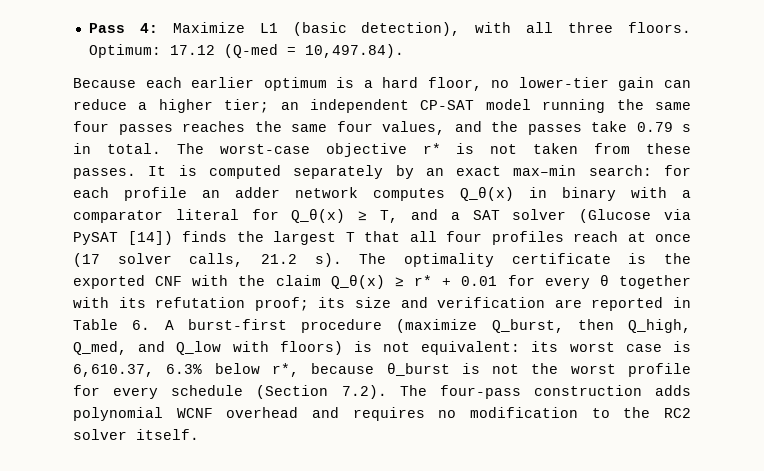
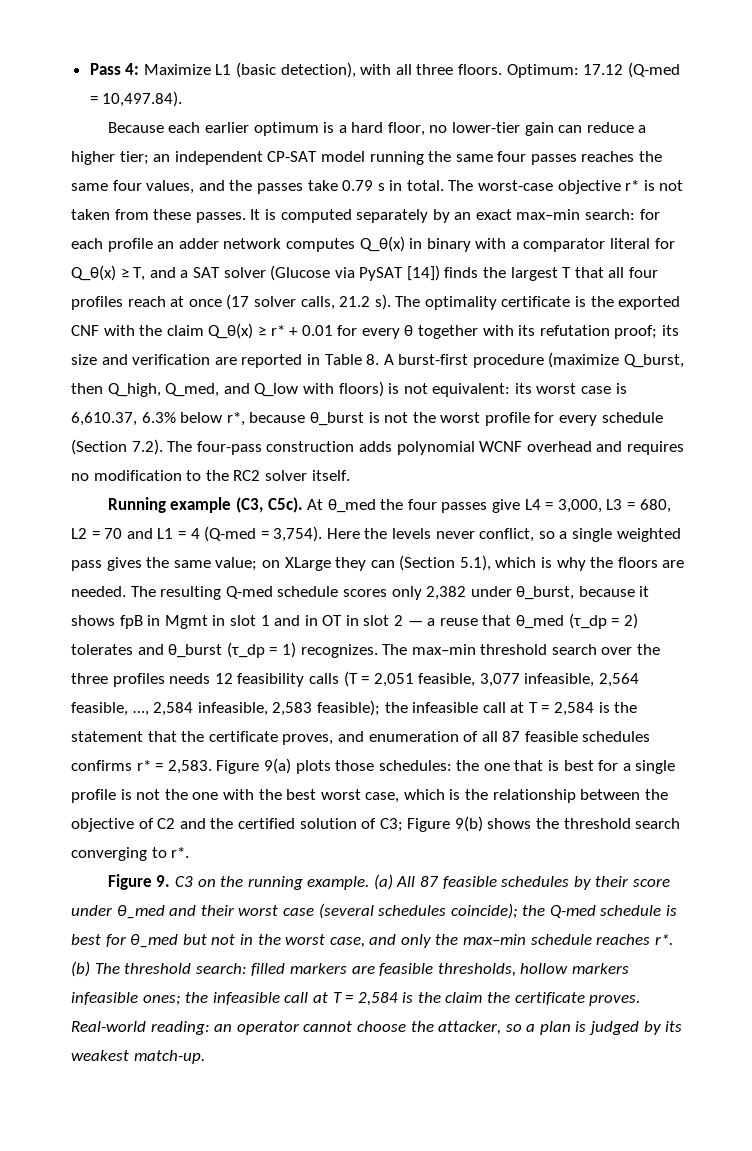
- its size and verification are reported in Table 6. A burst-first procedure (maximize Q_burst, then Q_high, Q_med, and Q_low with floors) is not equivalent:
+ its size and verification are reported in Table 8. A burst-first procedure (maximize Q_burst, then Q_high, Q_med, and Q_low with floors) is not equivalent:
+ Running example (C3, C5c). At θ_med the four passes give L4 = 3,000, L3 = 680, L2 = 70 and L1 = 4 (Q-med = 3,754). Here the levels never conflict, so a single weighted pass gives the same value; on XLarge they can (Section 5.1), which is why the floors are needed. The resulting Q-med schedule scores only 2,382 under θ_burst, because it shows fpB in Mgmt in slot 1 and in OT in slot 2 — a reuse that θ_med (τ_dp = 2) tolerates and θ_burst (τ_dp = 1) recognizes. The max–min threshold search over the three profiles needs 12 feasibility calls (T = 2,051 feasible, 3,077 infeasible, 2,564 feasible, …, 2,584 infeasible, 2,583 feasible); the infeasible call at T = 2,584 is the statement that the certificate proves, and enumeration of all 87 feasible schedules confirms r* = 2,583. Figure 9(a) plots those schedules: the one that is best for a single profile is not the one with the best worst case, which is the relationship between the objective of C2 and the certified solution of C3; Figure 9(b) shows the threshold search converging to r*.
+ Figure 9. C3 on the running example. (a) All 87 feasible schedules by their score under θ_med and their worst case (several schedules coincide); the Q-med schedule is best for θ_med but not in the worst case, and only the max–min schedule reaches r*. (b) The threshold search: filled markers are feasible thresholds, hollow markers infeasible ones; the infeasible call at T = 2,584 is the claim the certificate proves. Real-world reading: an operator cannot choose the attacker, so a plan is judged by its weakest match-up.

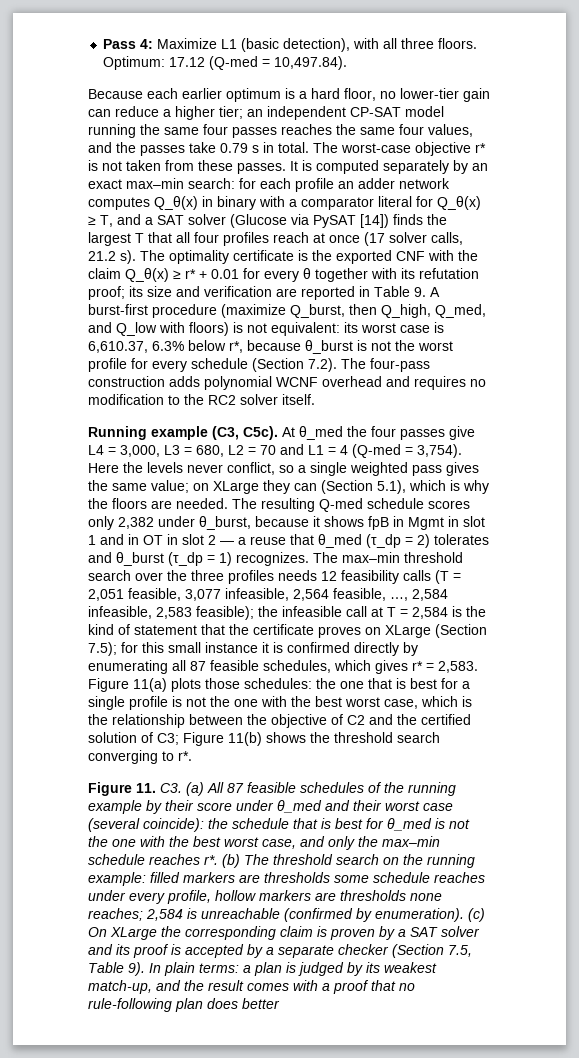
- its size and verification are reported in Table 8. A burst-first procedure (maximize Q_burst, then Q_high, Q_med, and Q_low with floors) is not equivalent:
+ its size and verification are reported in Table 9. A burst-first procedure (maximize Q_burst, then Q_high, Q_med, and Q_low with floors) is not equivalent:
- The max–min threshold search over the three profiles needs 12 feasibility calls (T = 2,051 feasible, 3,077 infeasible, 2,564 feasible, …, 2,584 infeasible, 2,583 feasible); the infeasible call at T = 2,584 is the statement that the certificate proves, and enumeration of all 87 feasible schedules confirms r* = 2,583.
+ The max–min threshold search over the three profiles needs 12 feasibility calls (T = 2,051 feasible, 3,077 infeasible, 2,564 feasible, …, 2,584 infeasible, 2,583 feasible); the infeasible call at T = 2,584 is the kind of statement that the certificate proves on XLarge (Section 7.5); for this small instance it is confirmed directly by enumerating all 87 feasible schedules, which gives r* = 2,583.
- Figure 9(a) plots those schedules: the one that is best for a single profile is not the one with the best worst case, which is the relationship between the objective of C2 and the certified solution of C3; Figure 9(b) shows the threshold search converging to r*.
+ Figure 11(a) plots those schedules: the one that is best for a single profile is not the one with the best worst case, which is the relationship between the objective of C2 and the certified solution of C3; Figure 11(b) shows the threshold search converging to r*.
- Figure 9. C3 on the running example. (a) All 87 feasible schedules by their score under θ_med and their worst case (several schedules coincide); the Q-med schedule is best for θ_med but not in the worst case, and only the max–min schedule reaches r*.
+ Figure 11. C3. (a) All 87 feasible schedules of the running example by their score under θ_med and their worst case (several coincide): the schedule that is best for θ_med is not the one with the best worst case, and only the max–min schedule reaches r*.
- (b) The threshold search: filled markers are feasible thresholds, hollow markers infeasible ones; the infeasible call at T = 2,584 is the claim the certificate proves. Real-world reading: an operator cannot choose the attacker, so a plan is judged by its weakest match-up.
+ (b) The threshold search on the running example: filled markers are thresholds some schedule reaches under every profile, hollow markers are thresholds none reaches; 2,584 is unreachable (confirmed by enumeration). (c) On XLarge the corresponding claim is proven by a SAT solver and its proof is accepted by a separate checker (Section 7.5, Table 9). In plain terms: a plan is judged by its weakest match-up, and the result comes with a proof that no rule-following plan does better

